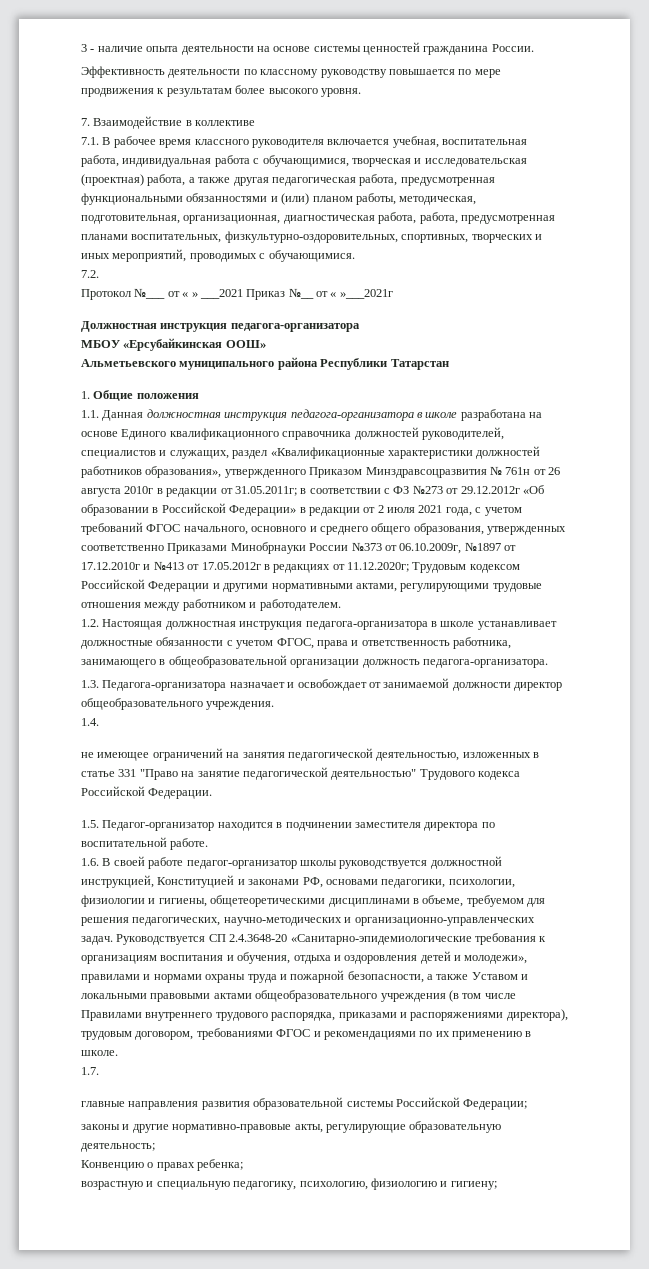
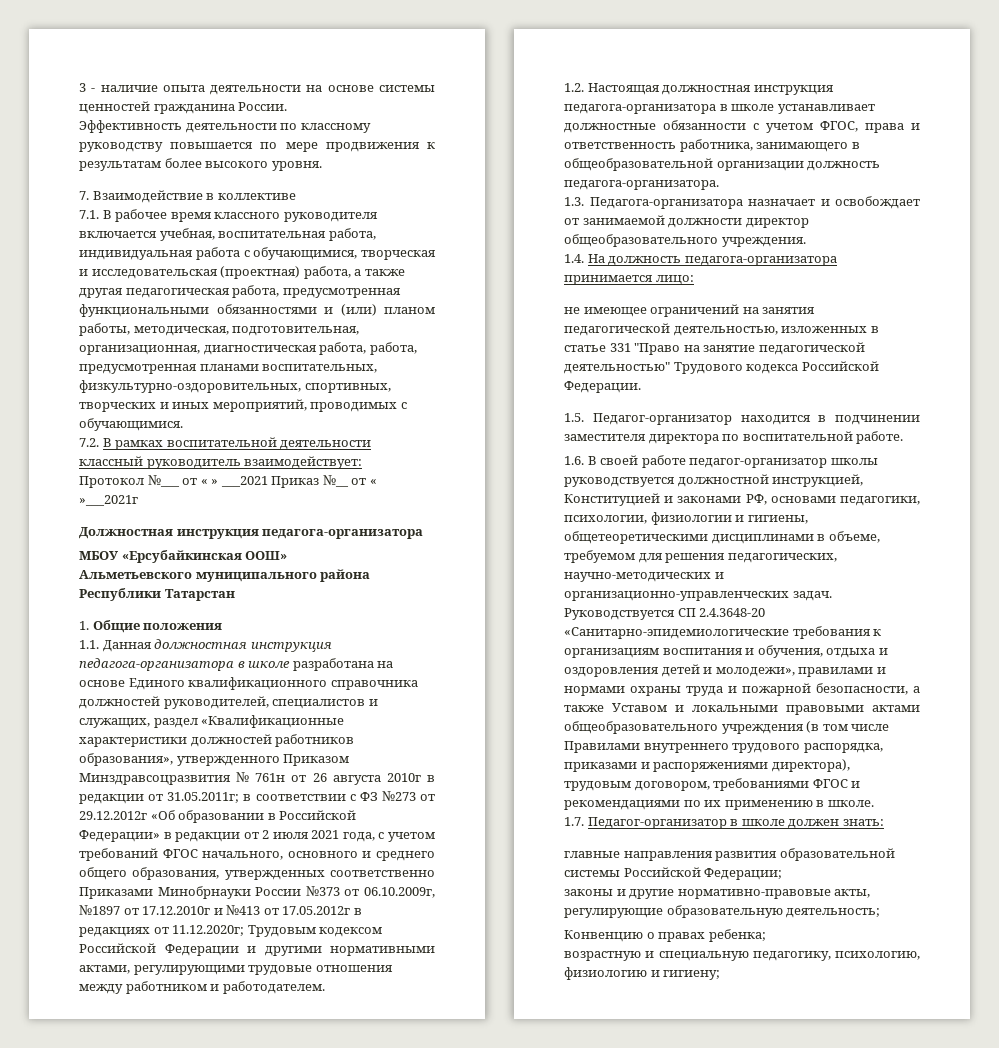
- 7.2.
+ 7.2. В рамках воспитательной деятельности классный руководитель взаимодействует:
- 1.4.
+ 1.4. На должность педагога-организатора принимается лицо:
- 1.7.
+ 1.7. Педагог-организатор в школе должен знать:

